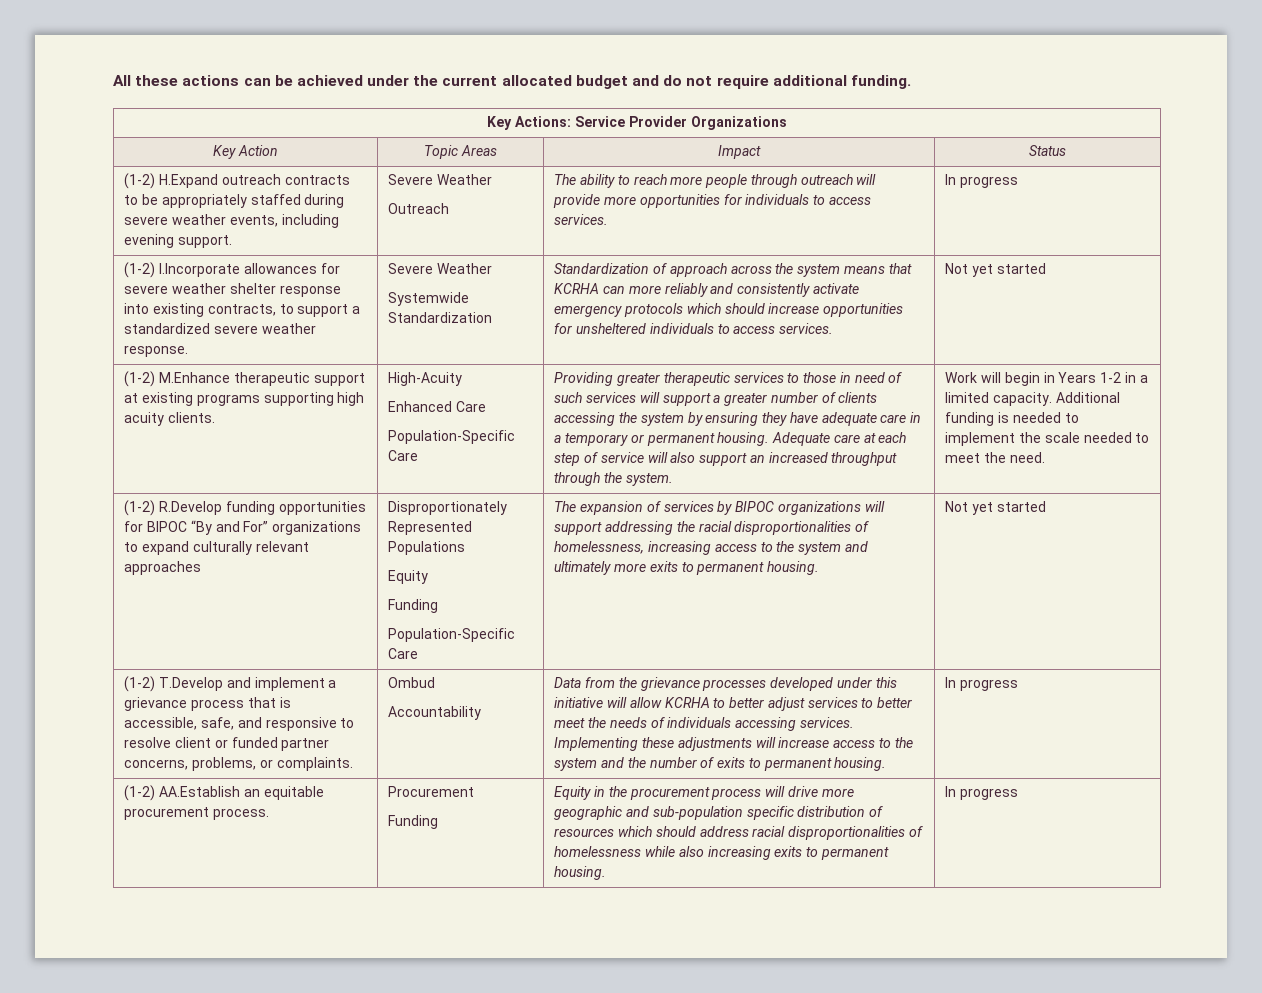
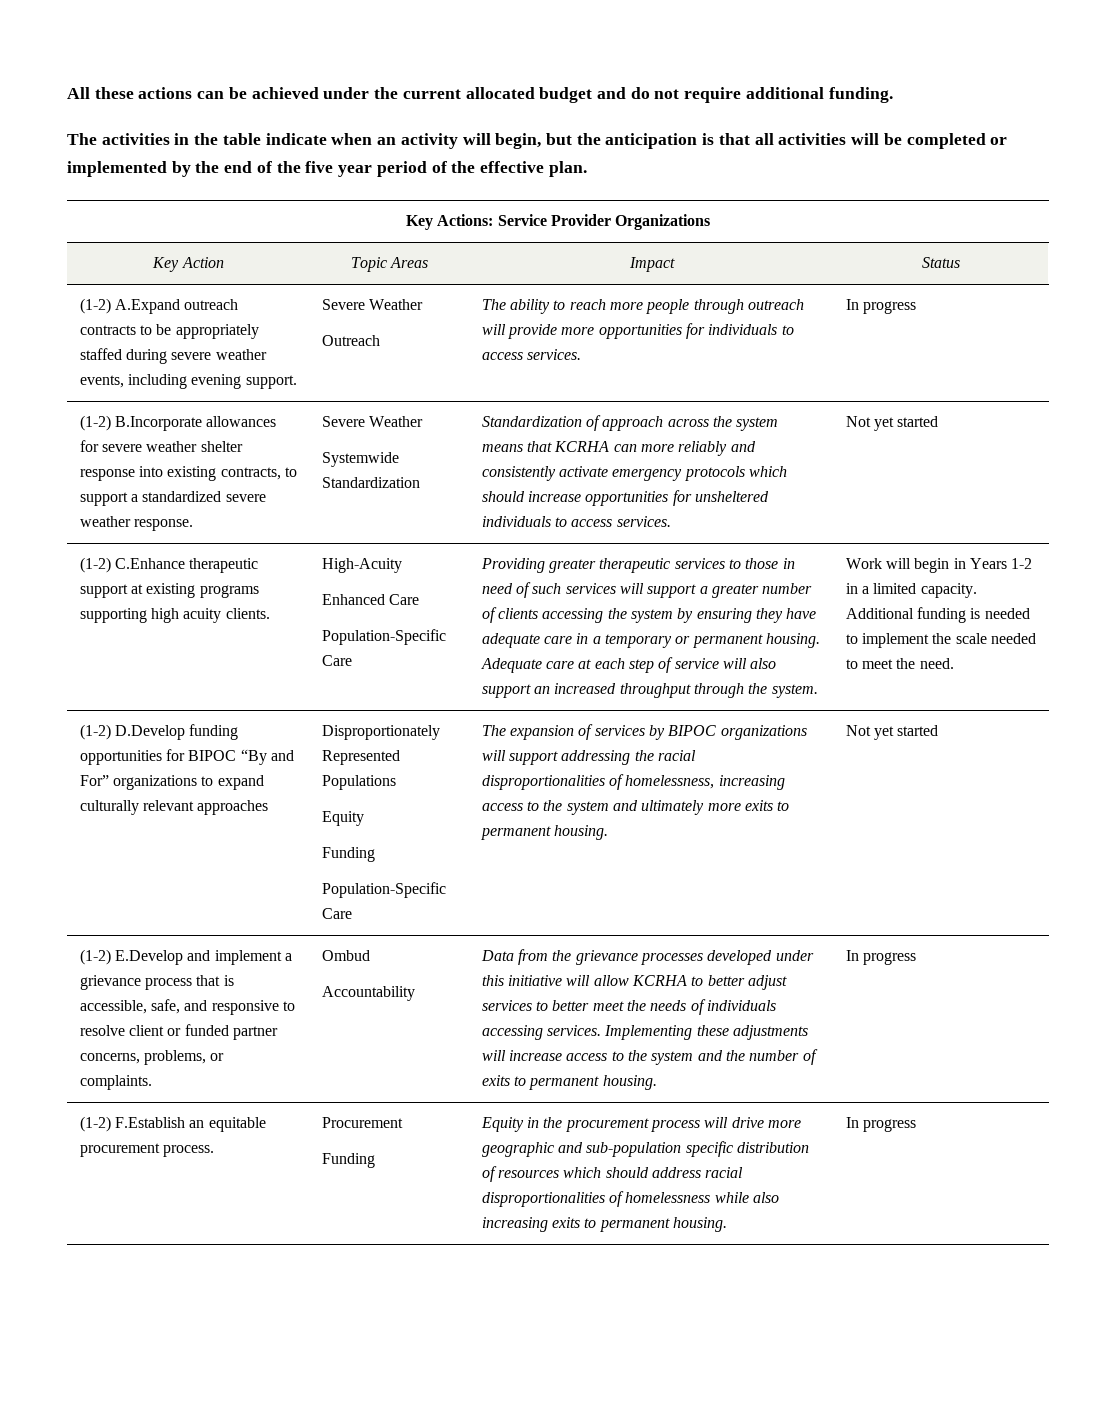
+ The activities in the table indicate when an activity will begin, but the anticipation is that all activities will be completed or implemented by the end of the five year period of the effective plan.
- (1-2) H.Expand outreach contracts to be appropriately staffed during severe weather events, including evening support. | Severe Weather
+ (1-2) A.Expand outreach contracts to be appropriately staffed during severe weather events, including evening support. | Severe Weather
- (1-2) I.Incorporate allowances for severe weather shelter response into existing contracts, to support a standardized severe weather response.
+ (1-2) B.Incorporate allowances for severe weather shelter response into existing contracts, to support a standardized severe weather response.
- (1-2) M.Enhance therapeutic support at existing programs supporting high acuity clients.
+ (1-2) C.Enhance therapeutic support at existing programs supporting high acuity clients.
- (1-2) R.Develop funding opportunities for BIPOC “By and For” organizations to expand culturally relevant approaches
+ (1-2) D.Develop funding opportunities for BIPOC “By and For” organizations to expand culturally relevant approaches
- (1-2) T.Develop and implement a grievance process that is accessible, safe, and responsive to resolve client or funded partner concerns, problems, or complaints.
+ (1-2) E.Develop and implement a grievance process that is accessible, safe, and responsive to resolve client or funded partner concerns, problems, or complaints.
- (1-2) AA.Establish an equitable procurement process. | Procurement
+ (1-2) F.Establish an equitable procurement process. | Procurement

